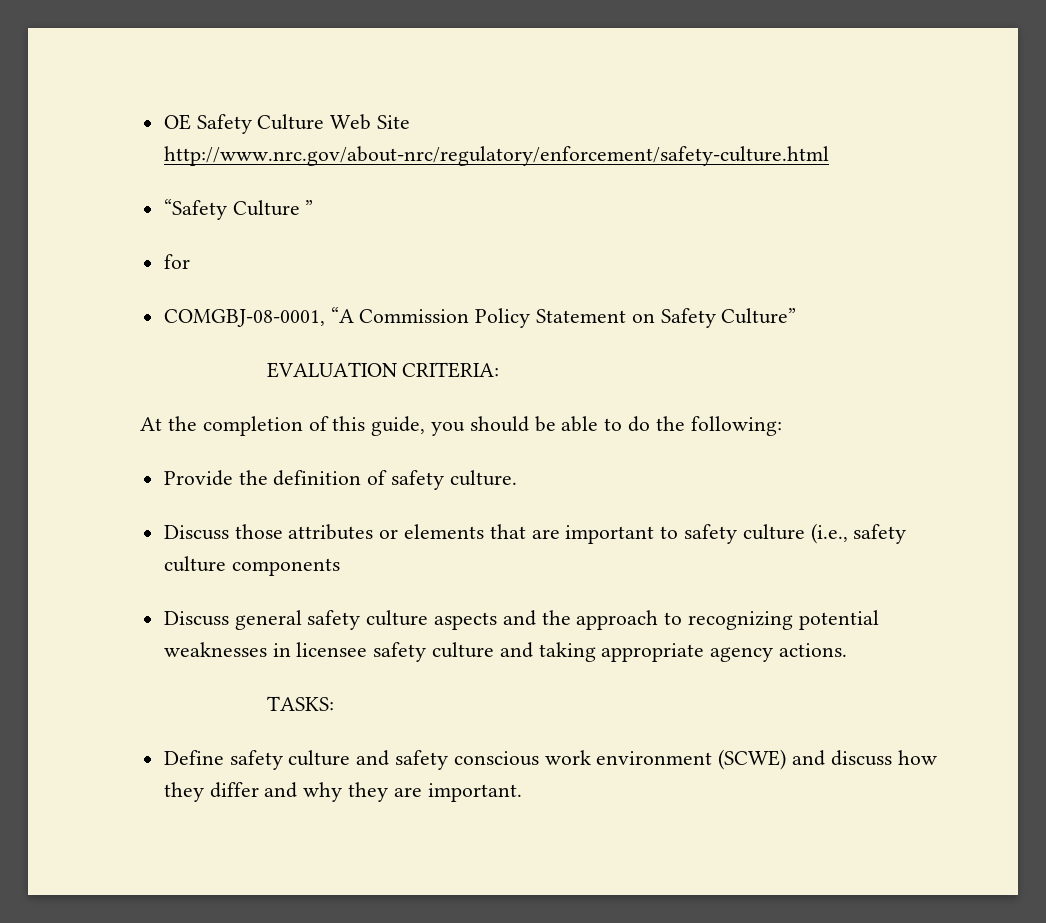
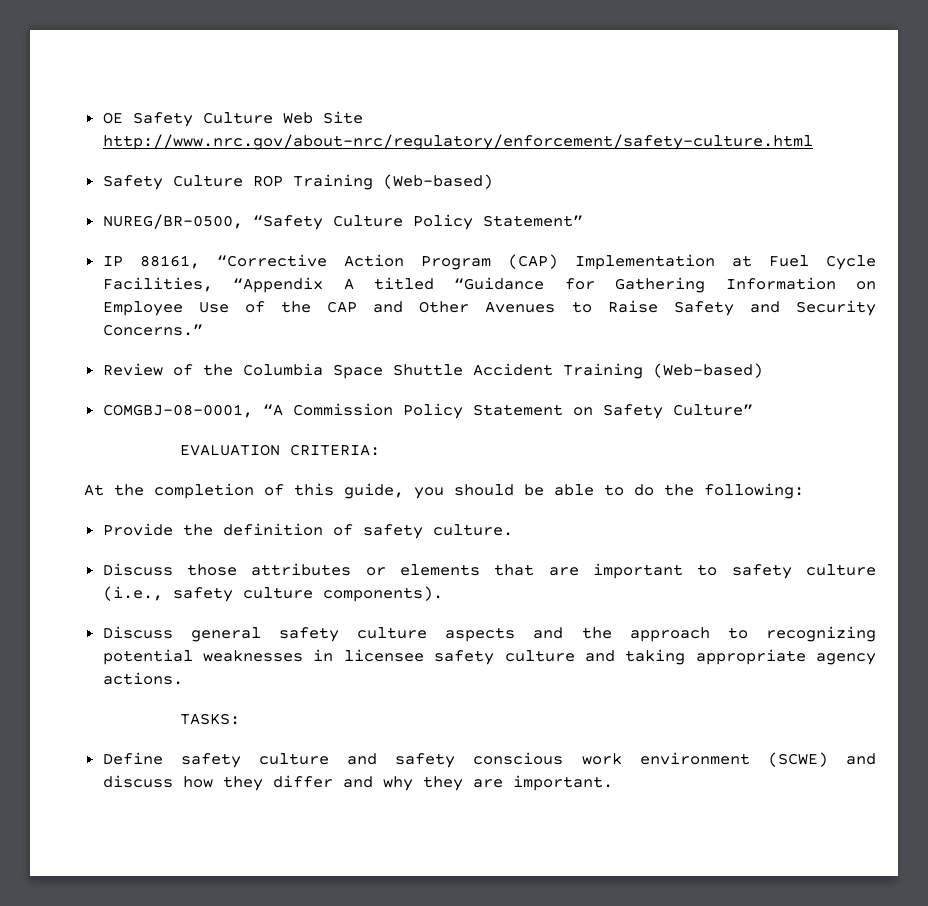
- “Safety Culture ”
- for
+ Safety Culture ROP Training (Web-based)
+ NUREG/BR-0500, “Safety Culture Policy Statement”
+ IP 88161, “Corrective Action Program (CAP) Implementation at Fuel Cycle Facilities, “Appendix A titled “Guidance for Gathering Information on Employee Use of the CAP and Other Avenues to Raise Safety and Security Concerns.”
+ Review of the Columbia Space Shuttle Accident Training (Web-based)
- Discuss those attributes or elements that are important to safety culture (i.e., safety culture components
+ Discuss those attributes or elements that are important to safety culture (i.e., safety culture components).

